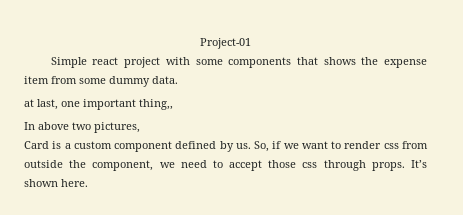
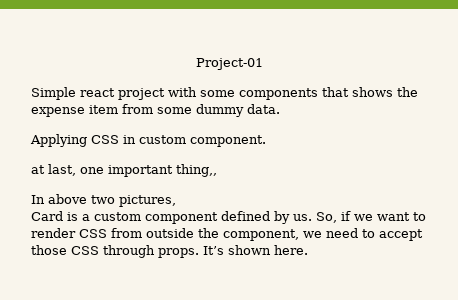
+ Applying CSS in custom component.
- So, if we want to render css from outside the component, we need to accept those css through props.
+ So, if we want to render CSS from outside the component, we need to accept those CSS through props.

